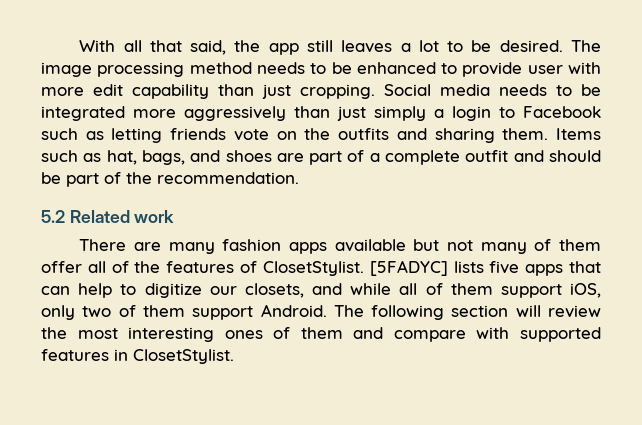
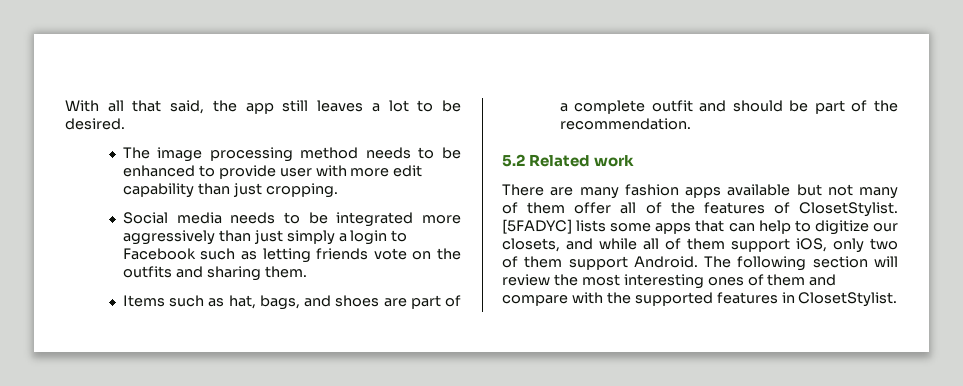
- With all that said, the app still leaves a lot to be desired. The image processing method needs to be enhanced to provide user with more edit capability than just cropping. Social media needs to be integrated more aggressively than just simply a login to Facebook such as letting friends vote on the outfits and sharing them. Items such as hat, bags, and shoes are part of a complete outfit and should be part of the recommendation.
+ With all that said, the app still leaves a lot to be desired.
+ The image processing method needs to be enhanced to provide user with more edit capability than just cropping.
+ Social media needs to be integrated more aggressively than just simply a login to Facebook such as letting friends vote on the outfits and sharing them.
+ Items such as hat, bags, and shoes are part of a complete outfit and should be part of the recommendation.
- [5FADYC] lists five apps that can help to digitize our closets, and while all of them support iOS, only two of them support Android.
+ [5FADYC] lists some apps that can help to digitize our closets, and while all of them support iOS, only two of them support Android.
- The following section will review the most interesting ones of them and compare with supported features in ClosetStylist.
+ The following section will review the most interesting ones of them and compare with the supported features in ClosetStylist.

